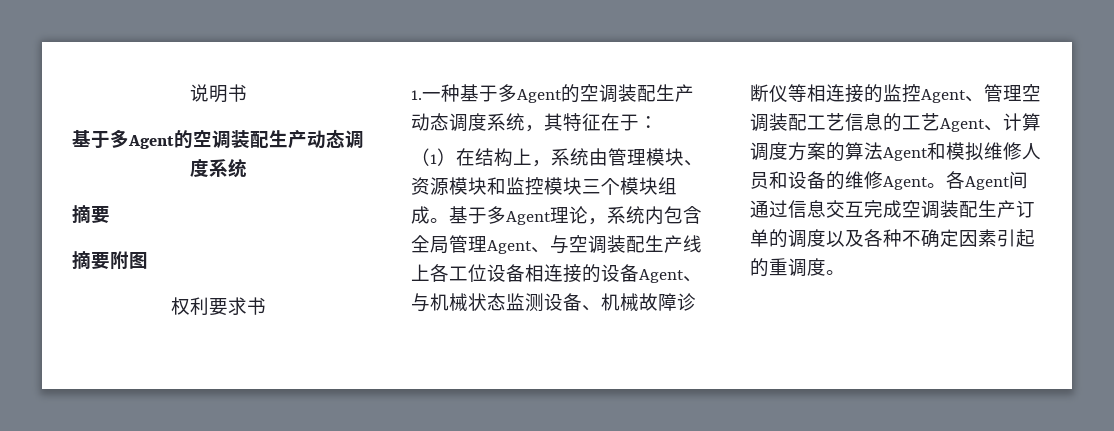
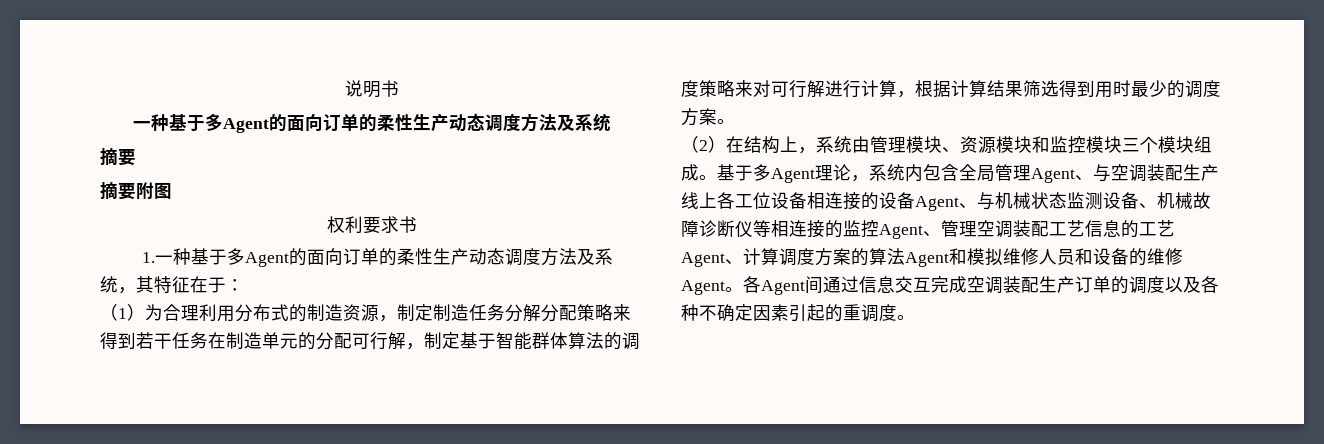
  说明书
- 基于多Agent的空调装配生产动态调度系统
+ 一种基于多Agent的面向订单的柔性生产动态调度方法及系统
- 1.一种基于多Agent的空调装配生产动态调度系统，其特征在于：
+ 1.一种基于多Agent的面向订单的柔性生产动态调度方法及系统，其特征在于：
- （1）在结构上，系统由管理模块、资源模块和监控模块三个模块组成。
+ （1）为合理利用分布式的制造资源，制定制造任务分解分配策略来得到若干任务在制造单元的分配可行解，制定基于智能群体算法的调度策略来对可行解进行计算，根据计算结果筛选得到用时最少的调度方案。
+ （2）在结构上，系统由管理模块、资源模块和监控模块三个模块组成。

